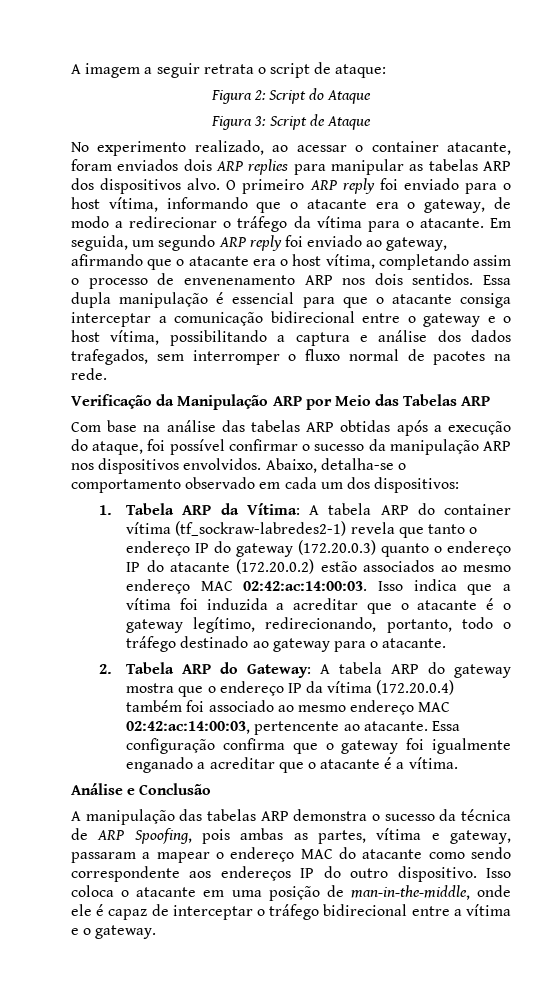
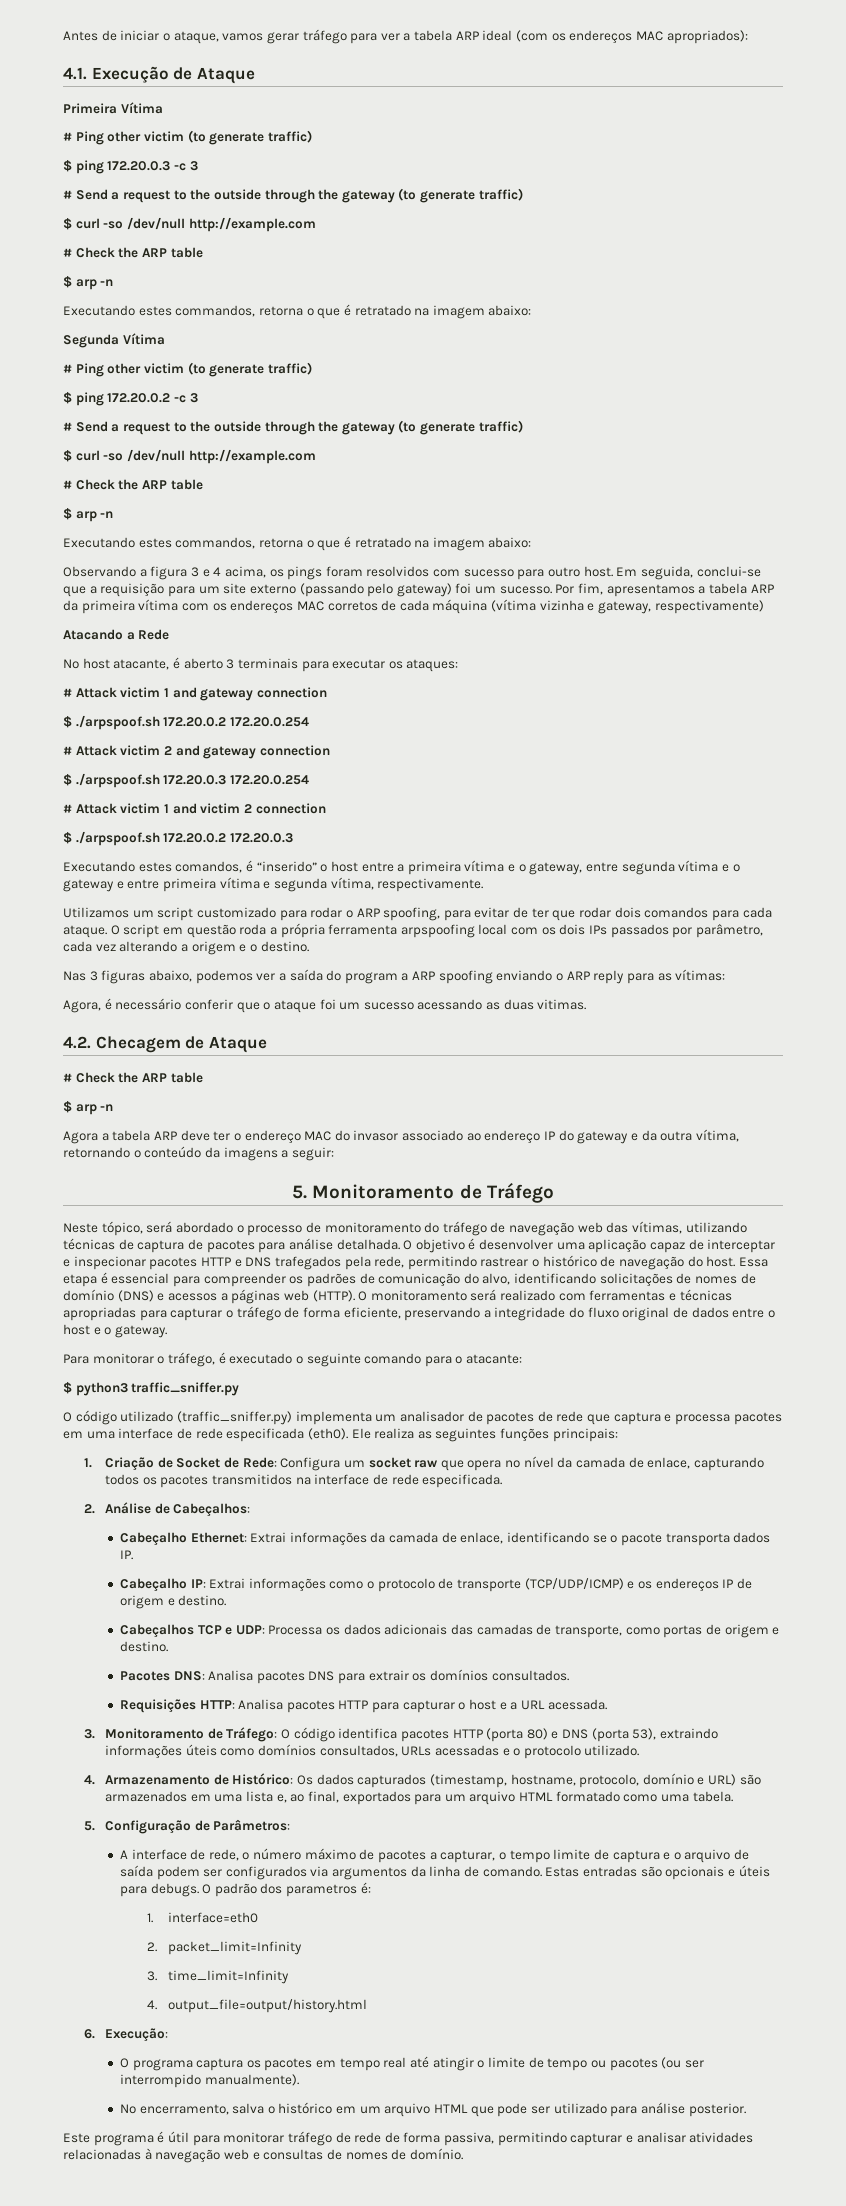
- A imagem a seguir retrata o script de ataque:
- Figura 2: Script do Ataque
- Figura 3: Script de Ataque
- No experimento realizado, ao acessar o container atacante, foram enviados dois ARP replies para manipular as tabelas ARP dos dispositivos alvo. O primeiro ARP reply foi enviado para o host vítima, informando que o atacante era o gateway, de modo a redirecionar o tráfego da vítima para o atacante. Em seguida, um segundo ARP reply foi enviado ao gateway, afirmando que o atacante era o host vítima, completando assim o processo de envenenamento ARP nos dois sentidos. Essa dupla manipulação é essencial para que o atacante consiga interceptar a comunicação bidirecional entre o gateway e o host vítima, possibilitando a captura e análise dos dados trafegados, sem interromper o fluxo normal de pacotes na rede.
- Verificação da Manipulação ARP por Meio das Tabelas ARP
- Com base na análise das tabelas ARP obtidas após a execução do ataque, foi possível confirmar o sucesso da manipulação ARP nos dispositivos envolvidos. Abaixo, detalha-se o comportamento observado em cada um dos dispositivos:
- 1. Tabela ARP da Vítima: A tabela ARP do container vítima (tf_sockraw-labredes2-1) revela que tanto o endereço IP do gateway (172.20.0.3) quanto o endereço IP do atacante (172.20.0.2) estão associados ao mesmo endereço MAC 02:42:ac:14:00:03. Isso indica que a vítima foi induzida a acreditar que o atacante é o gateway legítimo, redirecionando, portanto, todo o tráfego destinado ao gateway para o atacante.
- 2. Tabela ARP do Gateway: A tabela ARP do gateway mostra que o endereço IP da vítima (172.20.0.4) também foi associado ao mesmo endereço MAC 02:42:ac:14:00:03, pertencente ao atacante. Essa configuração confirma que o gateway foi igualmente enganado a acreditar que o atacante é a vítima.
- Análise e Conclusão
- A manipulação das tabelas ARP demonstra o sucesso da técnica de ARP Spoofing, pois ambas as partes, vítima e gateway, passaram a mapear o endereço MAC do atacante como sendo correspondente aos endereços IP do outro dispositivo. Isso coloca o atacante em uma posição de man-in-the-middle, onde ele é capaz de interceptar o tráfego bidirecional entre a vítima e o gateway.
+ Antes de iniciar o ataque, vamos gerar tráfego para ver a tabela ARP ideal (com os endereços MAC apropriados):
+ 4.1. Execução de Ataque
+ Primeira Vítima
+ # Ping other victim (to generate traffic)
+ $ ping 172.20.0.3 -c 3
+ # Send a request to the outside through the gateway (to generate traffic)
+ $ curl -so /dev/null http://example.com
+ # Check the ARP table
+ $ arp -n
+ Executando estes commandos, retorna o que é retratado na imagem abaixo:
+ Segunda Vítima
+ # Ping other victim (to generate traffic)
+ $ ping 172.20.0.2 -c 3
+ # Send a request to the outside through the gateway (to generate traffic)
+ $ curl -so /dev/null http://example.com
+ # Check the ARP table
+ $ arp -n
+ Executando estes commandos, retorna o que é retratado na imagem abaixo:
+ Observando a figura 3 e 4 acima, os pings foram resolvidos com sucesso para outro host. Em seguida, conclui-se que a requisição para um site externo (passando pelo gateway) foi um sucesso. Por fim, apresentamos a tabela ARP da primeira vítima com os endereços MAC corretos de cada máquina (vítima vizinha e gateway, respectivamente)
+ Atacando a Rede
+ No host atacante, é aberto 3 terminais para executar os ataques:
+ # Attack victim 1 and gateway connection
+ $ ./arpspoof.sh 172.20.0.2 172.20.0.254
+ # Attack victim 2 and gateway connection
+ $ ./arpspoof.sh 172.20.0.3 172.20.0.254
+ # Attack victim 1 and victim 2 connection
+ $ ./arpspoof.sh 172.20.0.2 172.20.0.3
+ Executando estes comandos, é “inserido” o host entre a primeira vítima e o gateway, entre segunda vítima e o gateway e entre primeira vítima e segunda vítima, respectivamente.
+ Utilizamos um script customizado para rodar o ARP spoofing, para evitar de ter que rodar dois comandos para cada ataque. O script em questão roda a própria ferramenta arpspoofing local com os dois IPs passados por parâmetro, cada vez alterando a origem e o destino.
+ Nas 3 figuras abaixo, podemos ver a saída do program a ARP spoofing enviando o ARP reply para as vítimas:
+ Agora, é necessário conferir que o ataque foi um sucesso acessando as duas vitimas.
+ 4.2. Checagem de Ataque
+ # Check the ARP table
+ $ arp -n
+ Agora a tabela ARP deve ter o endereço MAC do invasor associado ao endereço IP do gateway e da outra vítima, retornando o conteúdo da imagens a seguir:
+ 5. Monitoramento de Tráfego
+ Neste tópico, será abordado o processo de monitoramento do tráfego de navegação web das vítimas, utilizando técnicas de captura de pacotes para análise detalhada. O objetivo é desenvolver uma aplicação capaz de interceptar e inspecionar pacotes HTTP e DNS trafegados pela rede, permitindo rastrear o histórico de navegação do host. Essa etapa é essencial para compreender os padrões de comunicação do alvo, identificando solicitações de nomes de domínio (DNS) e acessos a páginas web (HTTP). O monitoramento será realizado com ferramentas e técnicas apropriadas para capturar o tráfego de forma eficiente, preservando a integridade do fluxo original de dados entre o host e o gateway.
+ Para monitorar o tráfego, é executado o seguinte comando para o atacante:
+ $ python3 traffic_sniffer.py
+ O código utilizado (traffic_sniffer.py) implementa um analisador de pacotes de rede que captura e processa pacotes em uma interface de rede especificada (eth0). Ele realiza as seguintes funções principais:
+ 1. Criação de Socket de Rede: Configura um socket raw que opera no nível da camada de enlace, capturando todos os pacotes transmitidos na interface de rede especificada.
+ 2. Análise de Cabeçalhos:
+ Cabeçalho Ethernet: Extrai informações da camada de enlace, identificando se o pacote transporta dados IP.
+ Cabeçalho IP: Extrai informações como o protocolo de transporte (TCP/UDP/ICMP) e os endereços IP de origem e destino.
+ Cabeçalhos TCP e UDP: Processa os dados adicionais das camadas de transporte, como portas de origem e destino.
+ Pacotes DNS: Analisa pacotes DNS para extrair os domínios consultados.
+ Requisições HTTP: Analisa pacotes HTTP para capturar o host e a URL acessada.
+ 3. Monitoramento de Tráfego: O código identifica pacotes HTTP (porta 80) e DNS (porta 53), extraindo informações úteis como domínios consultados, URLs acessadas e o protocolo utilizado.
+ 4. Armazenamento de Histórico: Os dados capturados (timestamp, hostname, protocolo, domínio e URL) são armazenados em uma lista e, ao final, exportados para um arquivo HTML formatado como uma tabela.
+ 5. Configuração de Parâmetros:
+ A interface de rede, o número máximo de pacotes a capturar, o tempo limite de captura e o arquivo de saída podem ser configurados via argumentos da linha de comando. Estas entradas são opcionais e úteis para debugs. O padrão dos parametros é:
+ 1. interface=eth0
+ 2. packet_limit=Infinity
+ 3. time_limit=Infinity
+ 4. output_file=output/history.html
+ 6. Execução:
+ O programa captura os pacotes em tempo real até atingir o limite de tempo ou pacotes (ou ser interrompido manualmente).
+ No encerramento, salva o histórico em um arquivo HTML que pode ser utilizado para análise posterior.
+ Este programa é útil para monitorar tráfego de rede de forma passiva, permitindo capturar e analisar atividades relacionadas à navegação web e consultas de nomes de domínio.

